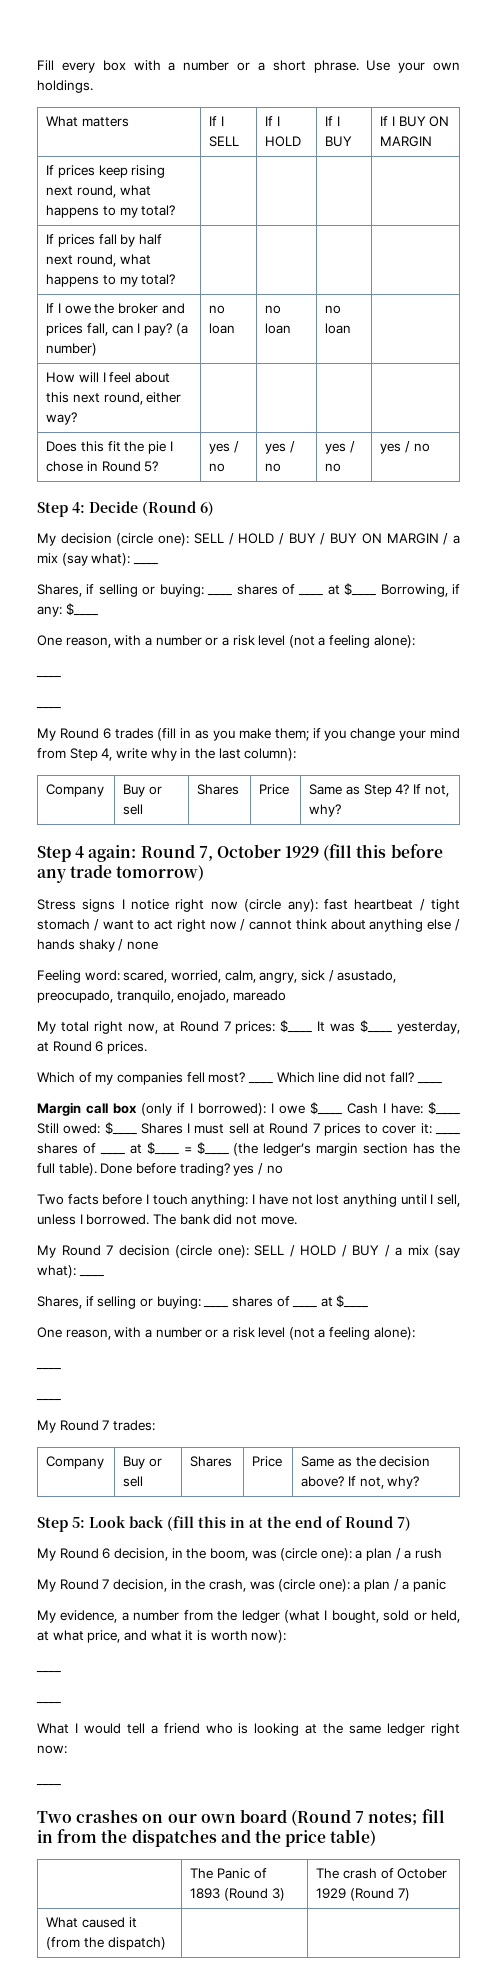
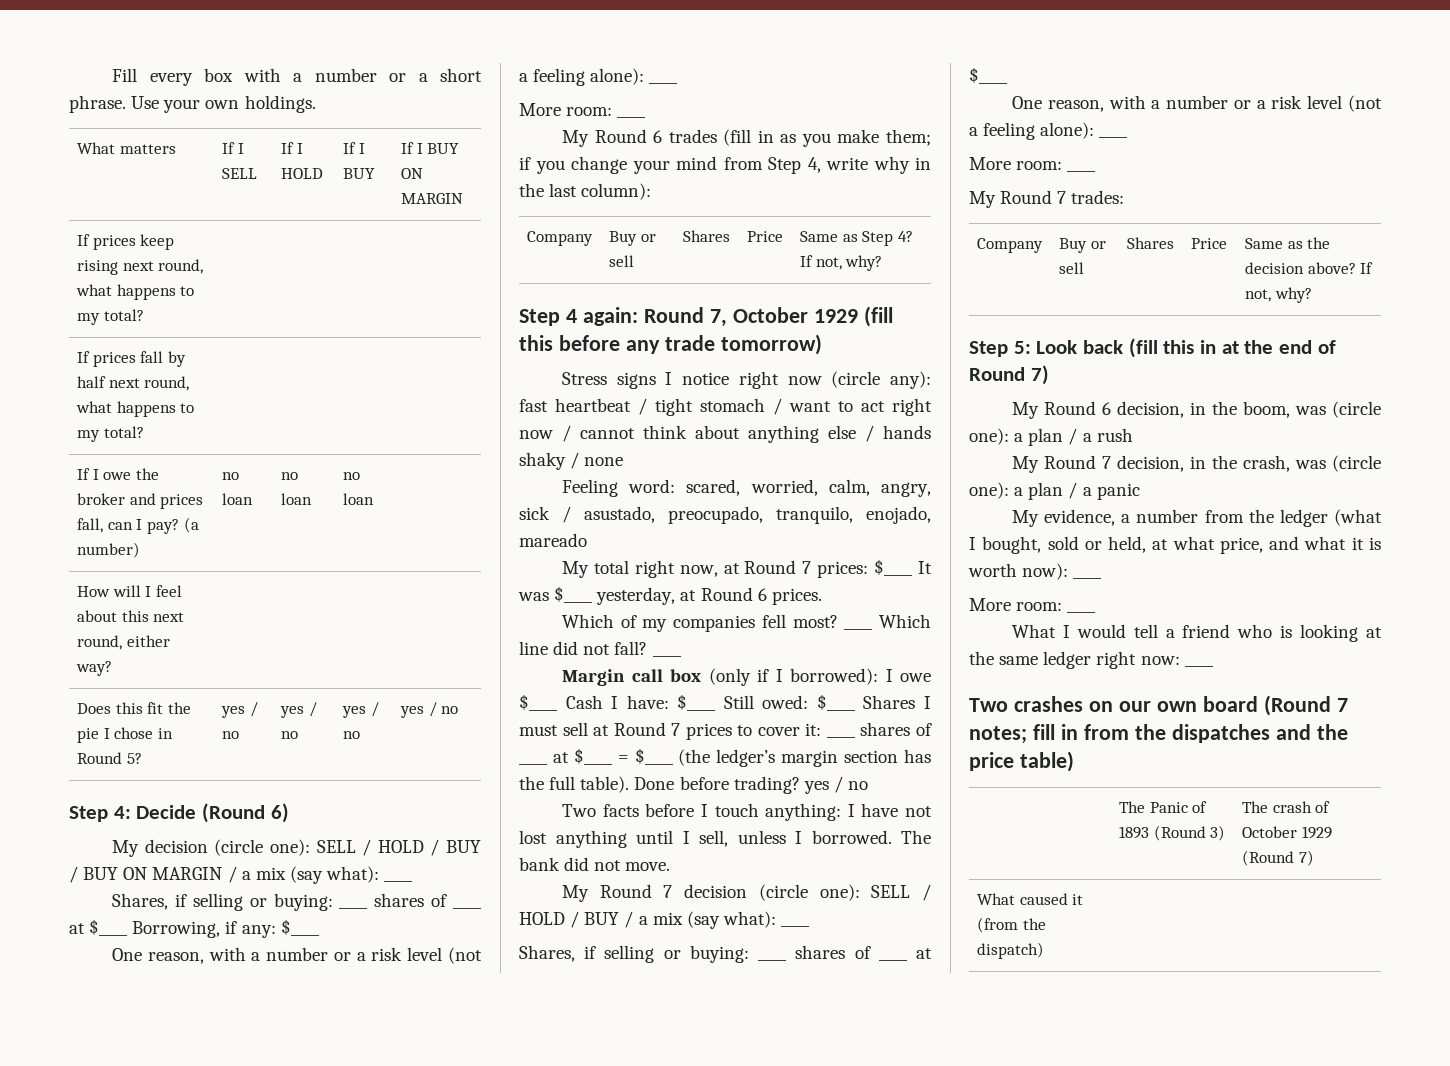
  Shares, if selling or buying: ____ shares of ____ at $____ Borrowing, if any: $____
- One reason, with a number or a risk level (not a feeling alone):
- ____
- ____
+ One reason, with a number or a risk level (not a feeling alone): ____
+ More room: ____
  My Round 7 decision (circle one): SELL / HOLD / BUY / a mix (say what): ____
  Shares, if selling or buying: ____ shares of ____ at $____
- One reason, with a number or a risk level (not a feeling alone):
- ____
- ____
+ One reason, with a number or a risk level (not a feeling alone): ____
+ More room: ____
- My evidence, a number from the ledger (what I bought, sold or held, at what price, and what it is worth now):
- ____
- ____
+ My evidence, a number from the ledger (what I bought, sold or held, at what price, and what it is worth now): ____
+ More room: ____
- What I would tell a friend who is looking at the same ledger right now:
- ____
+ What I would tell a friend who is looking at the same ledger right now: ____

